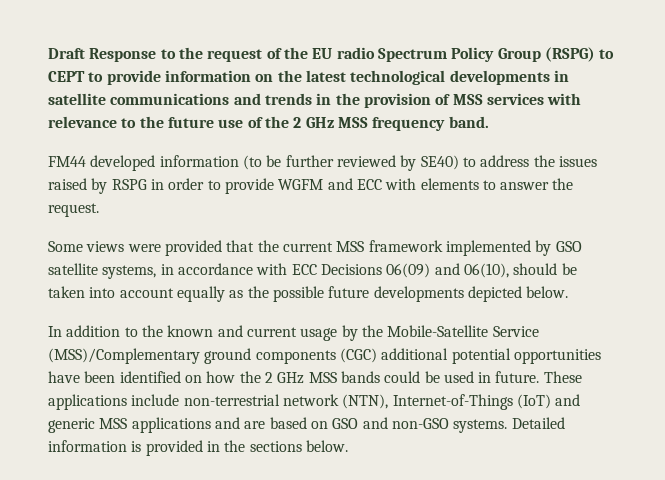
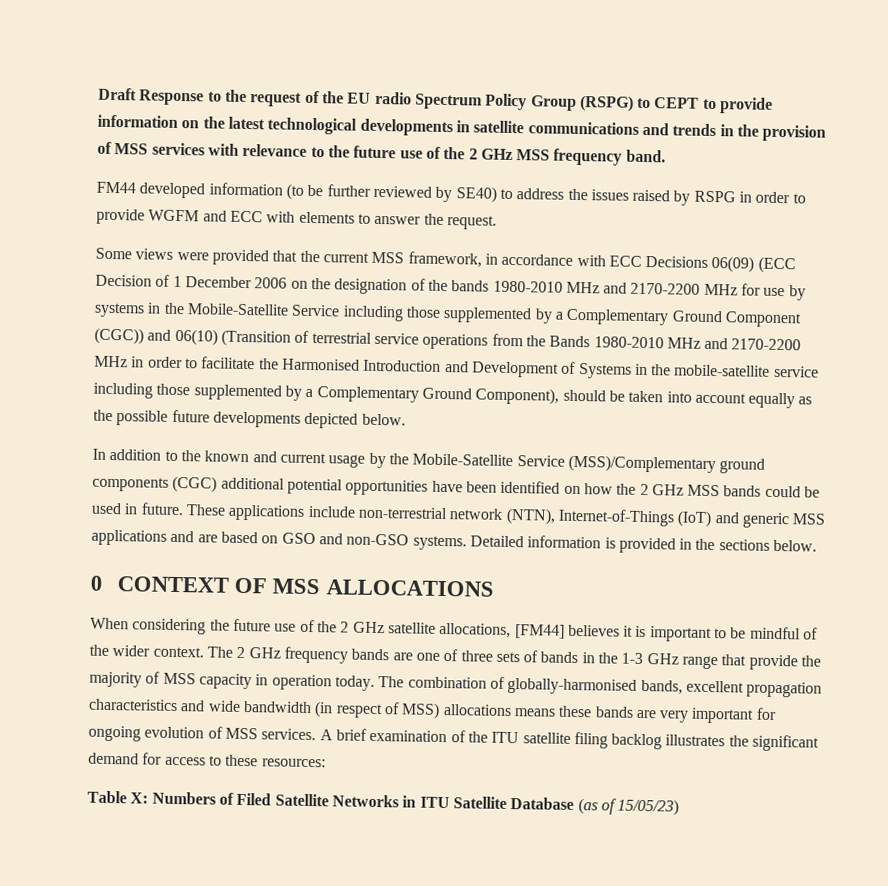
- Some views were provided that the current MSS framework implemented by GSO satellite systems, in accordance with ECC Decisions 06(09) and 06(10), should be taken into account equally as the possible future developments depicted below.
+ Some views were provided that the current MSS framework, in accordance with ECC Decisions 06(09) (ECC Decision of 1 December 2006 on the designation of the bands 1980-2010 MHz and 2170-2200 MHz for use by systems in the Mobile-Satellite Service including those supplemented by a Complementary Ground Component (CGC)) and 06(10) (Transition of terrestrial service operations from the Bands 1980-2010 MHz and 2170-2200 MHz in order to facilitate the Harmonised Introduction and Development of Systems in the mobile-satellite service including those supplemented by a Complementary Ground Component), should be taken into account equally as the possible future developments depicted below.
+ 0 CONTEXT OF MSS ALLOCATIONS
+ When considering the future use of the 2 GHz satellite allocations, [FM44] believes it is important to be mindful of the wider context. The 2 GHz frequency bands are one of three sets of bands in the 1-3 GHz range that provide the majority of MSS capacity in operation today. The combination of globally-harmonised bands, excellent propagation characteristics and wide bandwidth (in respect of MSS) allocations means these bands are very important for ongoing evolution of MSS services. A brief examination of the ITU satellite filing backlog illustrates the significant demand for access to these resources:
+ Table X: Numbers of Filed Satellite Networks in ITU Satellite Database (as of 15/05/23)

